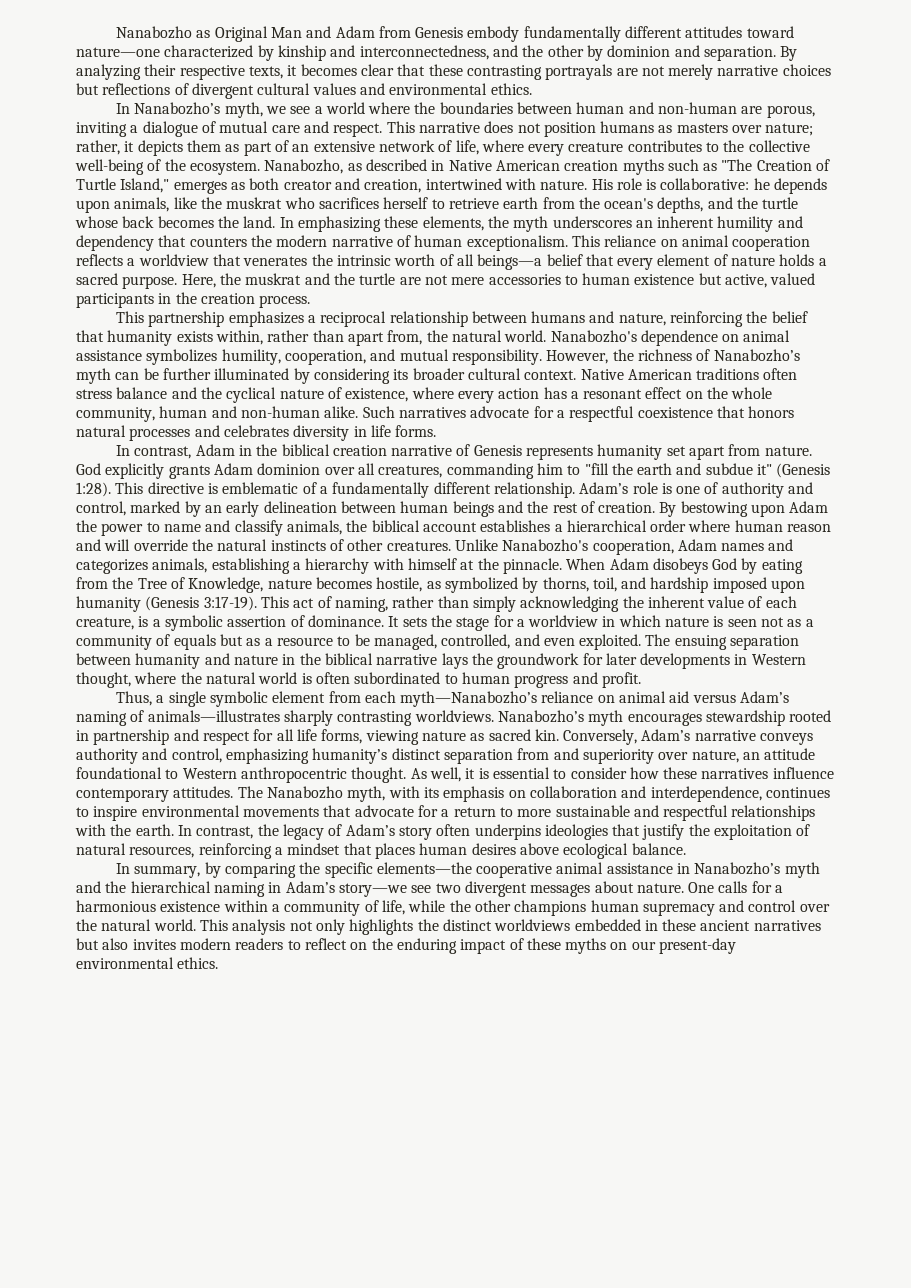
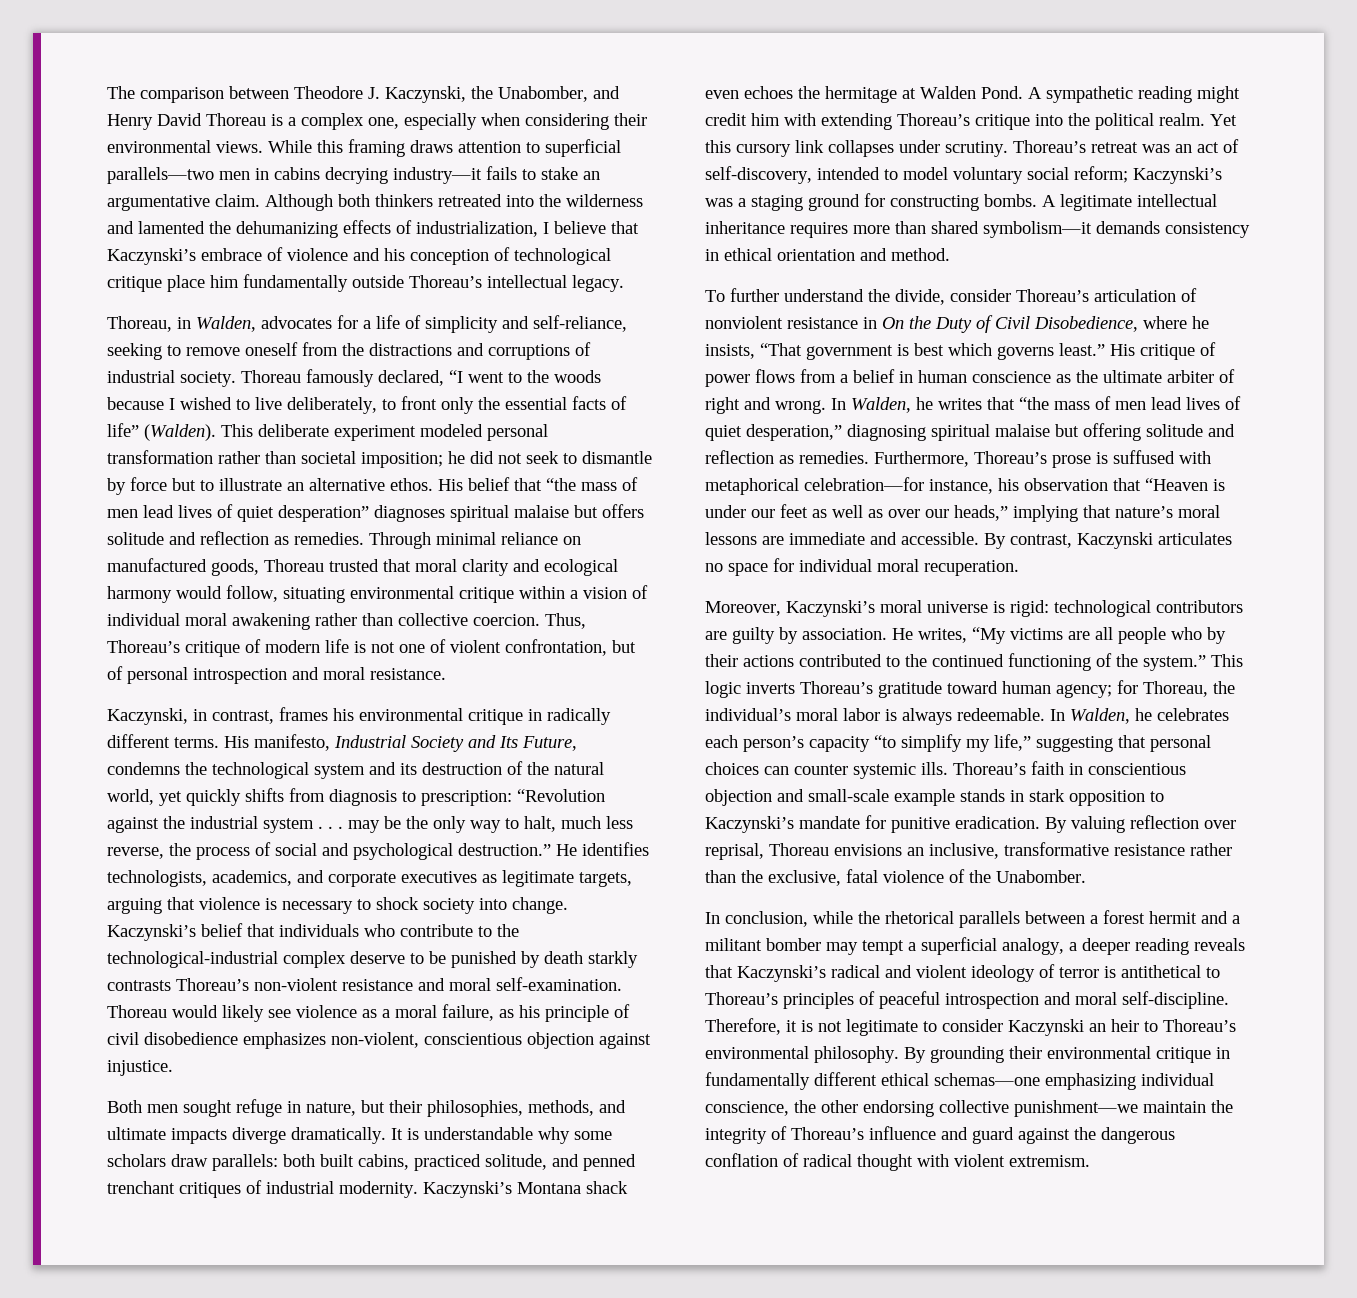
- Nanabozho as Original Man and Adam from Genesis embody fundamentally different attitudes toward nature—one characterized by kinship and interconnectedness, and the other by dominion and separation. By analyzing their respective texts, it becomes clear that these contrasting portrayals are not merely narrative choices but reflections of divergent cultural values and environmental ethics.
- In Nanabozho’s myth, we see a world where the boundaries between human and non-human are porous, inviting a dialogue of mutual care and respect. This narrative does not position humans as masters over nature; rather, it depicts them as part of an extensive network of life, where every creature contributes to the collective well-being of the ecosystem. Nanabozho, as described in Native American creation myths such as "The Creation of Turtle Island," emerges as both creator and creation, intertwined with nature. His role is collaborative: he depends upon animals, like the muskrat who sacrifices herself to retrieve earth from the ocean's depths, and the turtle whose back becomes the land. In emphasizing these elements, the myth underscores an inherent humility and dependency that counters the modern narrative of human exceptionalism. This reliance on animal cooperation reflects a worldview that venerates the intrinsic worth of all beings—a belief that every element of nature holds a sacred purpose. Here, the muskrat and the turtle are not mere accessories to human existence but active, valued participants in the creation process.
- This partnership emphasizes a reciprocal relationship between humans and nature, reinforcing the belief that humanity exists within, rather than apart from, the natural world. Nanabozho's dependence on animal assistance symbolizes humility, cooperation, and mutual responsibility. However, the richness of Nanabozho’s myth can be further illuminated by considering its broader cultural context. Native American traditions often stress balance and the cyclical nature of existence, where every action has a resonant effect on the whole community, human and non-human alike. Such narratives advocate for a respectful coexistence that honors natural processes and celebrates diversity in life forms.
- In contrast, Adam in the biblical creation narrative of Genesis represents humanity set apart from nature. God explicitly grants Adam dominion over all creatures, commanding him to "fill the earth and subdue it" (Genesis 1:28). This directive is emblematic of a fundamentally different relationship. Adam’s role is one of authority and control, marked by an early delineation between human beings and the rest of creation. By bestowing upon Adam the power to name and classify animals, the biblical account establishes a hierarchical order where human reason and will override the natural instincts of other creatures. Unlike Nanabozho's cooperation, Adam names and categorizes animals, establishing a hierarchy with himself at the pinnacle. When Adam disobeys God by eating from the Tree of Knowledge, nature becomes hostile, as symbolized by thorns, toil, and hardship imposed upon humanity (Genesis 3:17-19). This act of naming, rather than simply acknowledging the inherent value of each creature, is a symbolic assertion of dominance. It sets the stage for a worldview in which nature is seen not as a community of equals but as a resource to be managed, controlled, and even exploited. The ensuing separation between humanity and nature in the biblical narrative lays the groundwork for later developments in Western thought, where the natural world is often subordinated to human progress and profit.
- Thus, a single symbolic element from each myth—Nanabozho’s reliance on animal aid versus Adam’s naming of animals—illustrates sharply contrasting worldviews. Nanabozho’s myth encourages stewardship rooted in partnership and respect for all life forms, viewing nature as sacred kin. Conversely, Adam’s narrative conveys authority and control, emphasizing humanity’s distinct separation from and superiority over nature, an attitude foundational to Western anthropocentric thought. As well, it is essential to consider how these narratives influence contemporary attitudes. The Nanabozho myth, with its emphasis on collaboration and interdependence, continues to inspire environmental movements that advocate for a return to more sustainable and respectful relationships with the earth. In contrast, the legacy of Adam’s story often underpins ideologies that justify the exploitation of natural resources, reinforcing a mindset that places human desires above ecological balance.
- In summary, by comparing the specific elements—the cooperative animal assistance in Nanabozho’s myth and the hierarchical naming in Adam’s story—we see two divergent messages about nature. One calls for a harmonious existence within a community of life, while the other champions human supremacy and control over the natural world. This analysis not only highlights the distinct worldviews embedded in these ancient narratives but also invites modern readers to reflect on the enduring impact of these myths on our present-day environmental ethics.
+ The comparison between Theodore J. Kaczynski, the Unabomber, and Henry David Thoreau is a complex one, especially when considering their environmental views. While this framing draws attention to superficial parallels—two men in cabins decrying industry—it fails to stake an argumentative claim. Although both thinkers retreated into the wilderness and lamented the dehumanizing effects of industrialization, I believe that Kaczynski’s embrace of violence and his conception of technological critique place him fundamentally outside Thoreau’s intellectual legacy.
+ Thoreau, in Walden, advocates for a life of simplicity and self-reliance, seeking to remove oneself from the distractions and corruptions of industrial society. Thoreau famously declared, “I went to the woods because I wished to live deliberately, to front only the essential facts of life” (Walden). This deliberate experiment modeled personal transformation rather than societal imposition; he did not seek to dismantle by force but to illustrate an alternative ethos. His belief that “the mass of men lead lives of quiet desperation” diagnoses spiritual malaise but offers solitude and reflection as remedies. Through minimal reliance on manufactured goods, Thoreau trusted that moral clarity and ecological harmony would follow, situating environmental critique within a vision of individual moral awakening rather than collective coercion. Thus, Thoreau’s critique of modern life is not one of violent confrontation, but of personal introspection and moral resistance.
+ Kaczynski, in contrast, frames his environmental critique in radically different terms. His manifesto, Industrial Society and Its Future, condemns the technological system and its destruction of the natural world, yet quickly shifts from diagnosis to prescription: “Revolution against the industrial system . . . may be the only way to halt, much less reverse, the process of social and psychological destruction.” He identifies technologists, academics, and corporate executives as legitimate targets, arguing that violence is necessary to shock society into change. Kaczynski’s belief that individuals who contribute to the technological-industrial complex deserve to be punished by death starkly contrasts Thoreau’s non-violent resistance and moral self-examination. Thoreau would likely see violence as a moral failure, as his principle of civil disobedience emphasizes non-violent, conscientious objection against injustice.
+ Both men sought refuge in nature, but their philosophies, methods, and ultimate impacts diverge dramatically. It is understandable why some scholars draw parallels: both built cabins, practiced solitude, and penned trenchant critiques of industrial modernity. Kaczynski’s Montana shack even echoes the hermitage at Walden Pond. A sympathetic reading might credit him with extending Thoreau’s critique into the political realm. Yet this cursory link collapses under scrutiny. Thoreau’s retreat was an act of self-discovery, intended to model voluntary social reform; Kaczynski’s was a staging ground for constructing bombs. A legitimate intellectual inheritance requires more than shared symbolism—it demands consistency in ethical orientation and method.
+ To further understand the divide, consider Thoreau’s articulation of nonviolent resistance in On the Duty of Civil Disobedience, where he insists, “That government is best which governs least.” His critique of power flows from a belief in human conscience as the ultimate arbiter of right and wrong. In Walden, he writes that “the mass of men lead lives of quiet desperation,” diagnosing spiritual malaise but offering solitude and reflection as remedies. Furthermore, Thoreau’s prose is suffused with metaphorical celebration—for instance, his observation that “Heaven is under our feet as well as over our heads,” implying that nature’s moral lessons are immediate and accessible. By contrast, Kaczynski articulates no space for individual moral recuperation.
+ Moreover, Kaczynski’s moral universe is rigid: technological contributors are guilty by association. He writes, “My victims are all people who by their actions contributed to the continued functioning of the system.” This logic inverts Thoreau’s gratitude toward human agency; for Thoreau, the individual’s moral labor is always redeemable. In Walden, he celebrates each person’s capacity “to simplify my life,” suggesting that personal choices can counter systemic ills. Thoreau’s faith in conscientious objection and small-scale example stands in stark opposition to Kaczynski’s mandate for punitive eradication. By valuing reflection over reprisal, Thoreau envisions an inclusive, transformative resistance rather than the exclusive, fatal violence of the Unabomber.
+ In conclusion, while the rhetorical parallels between a forest hermit and a militant bomber may tempt a superficial analogy, a deeper reading reveals that Kaczynski’s radical and violent ideology of terror is antithetical to Thoreau’s principles of peaceful introspection and moral self-discipline. Therefore, it is not legitimate to consider Kaczynski an heir to Thoreau’s environmental philosophy. By grounding their environmental critique in fundamentally different ethical schemas—one emphasizing individual conscience, the other endorsing collective punishment—we maintain the integrity of Thoreau’s influence and guard against the dangerous conflation of radical thought with violent extremism.

